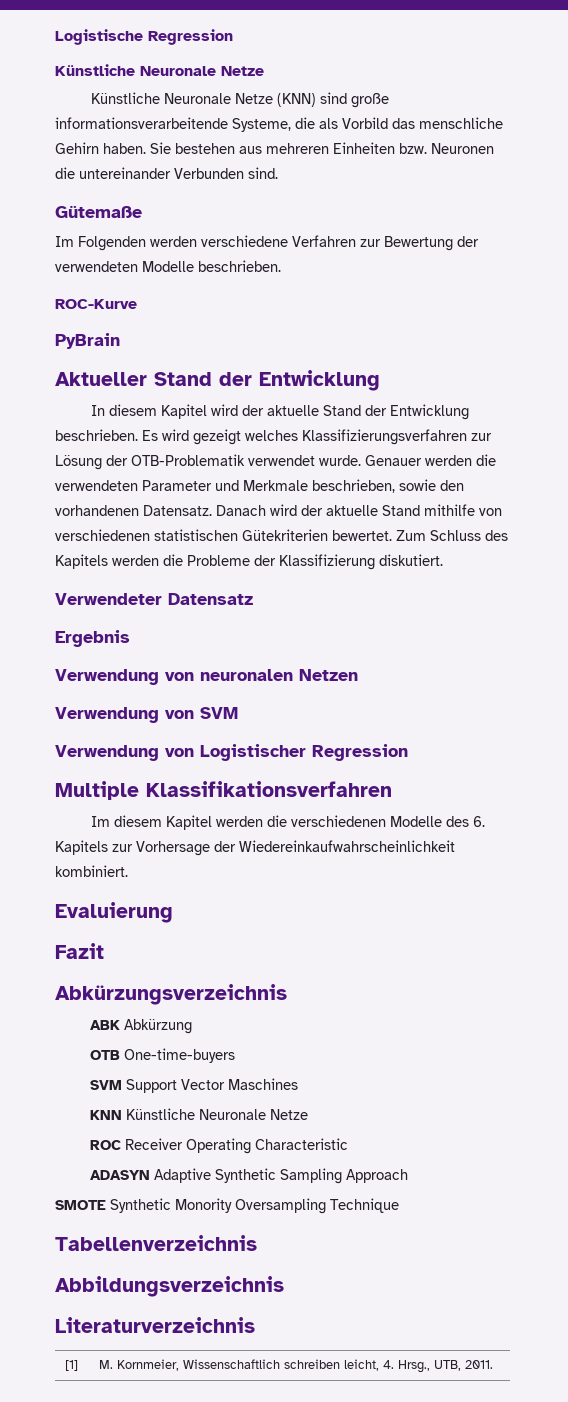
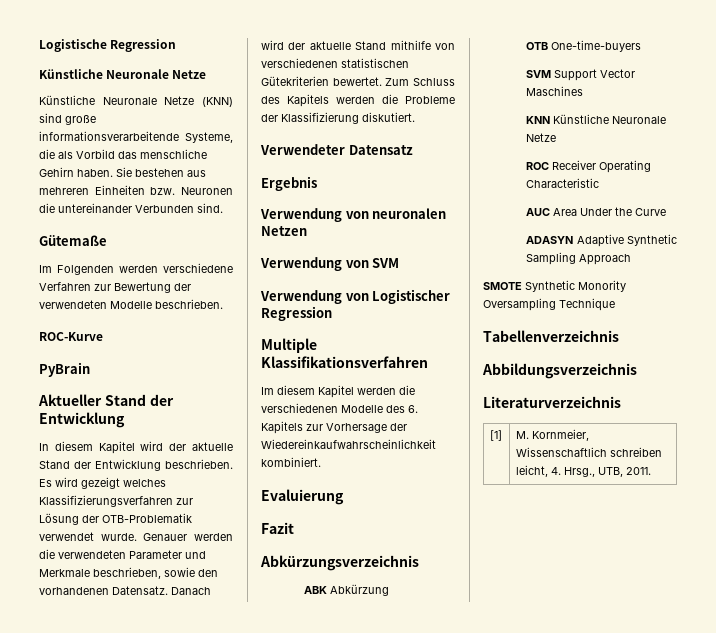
+ AUC Area Under the Curve

